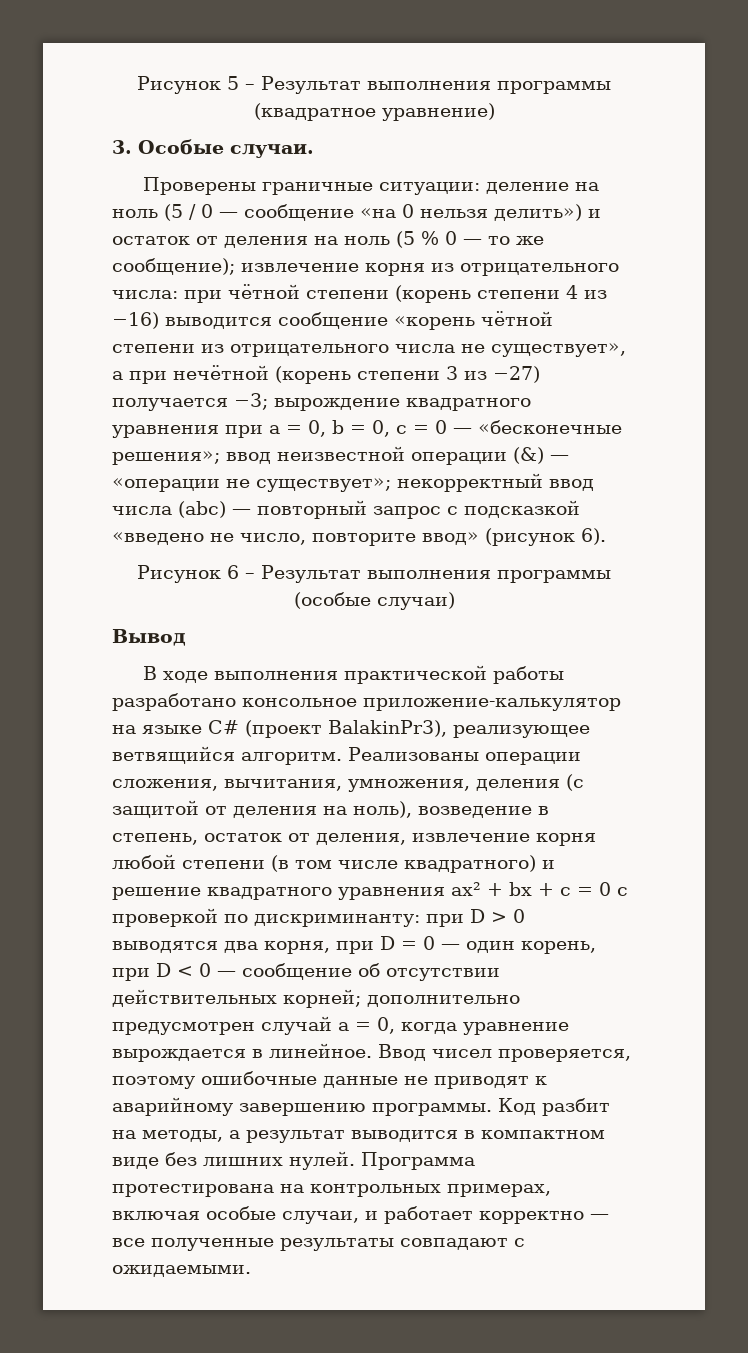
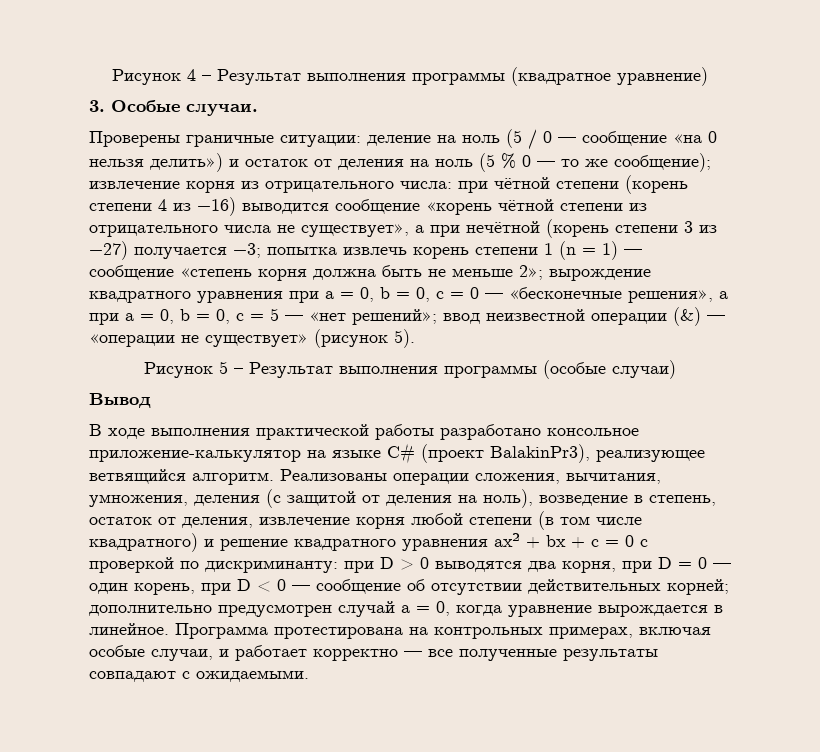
- Рисунок 5 – Результат выполнения программы (квадратное уравнение)
+ Рисунок 4 – Результат выполнения программы (квадратное уравнение)
+ попытка извлечь корень степени 1 (n = 1) — сообщение «степень корня должна быть не меньше 2»;
- вырождение квадратного уравнения при a = 0, b = 0, c = 0 — «бесконечные решения»;
+ вырождение квадратного уравнения при a = 0, b = 0, c = 0 — «бесконечные решения», а при a = 0, b = 0, c = 5 — «нет решений»;
- ввод неизвестной операции (&) — «операции не существует»; некорректный ввод числа (abc) — повторный запрос с подсказкой «введено не число, повторите ввод» (рисунок 6).
- Рисунок 6 – Результат выполнения программы (особые случаи)
+ ввод неизвестной операции (&) — «операции не существует» (рисунок 5).
+ Рисунок 5 – Результат выполнения программы (особые случаи)
- Ввод чисел проверяется, поэтому ошибочные данные не приводят к аварийному завершению программы. Код разбит на методы, а результат выводится в компактном виде без лишних нулей.

